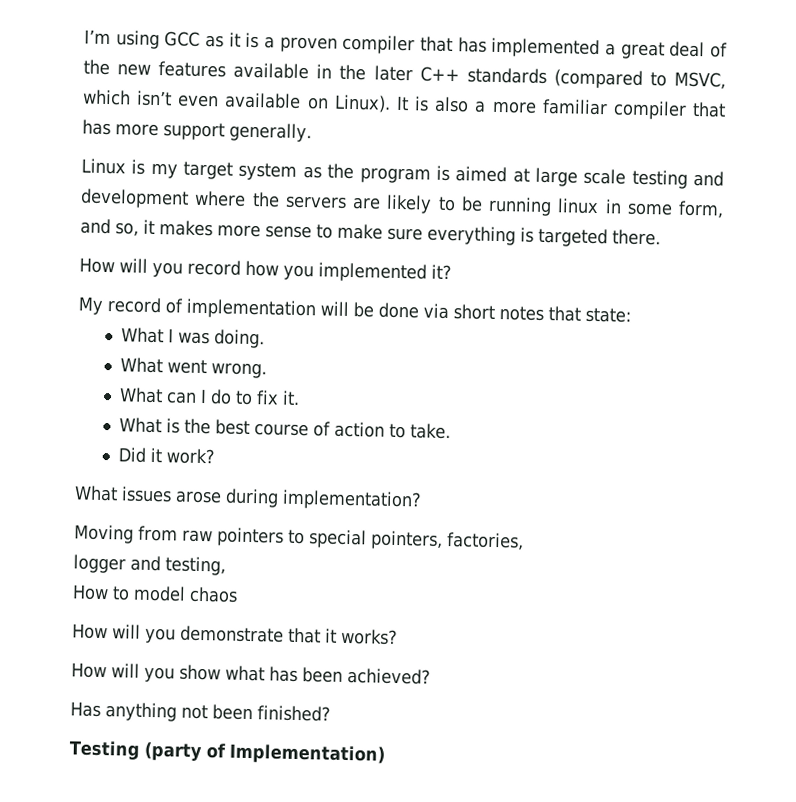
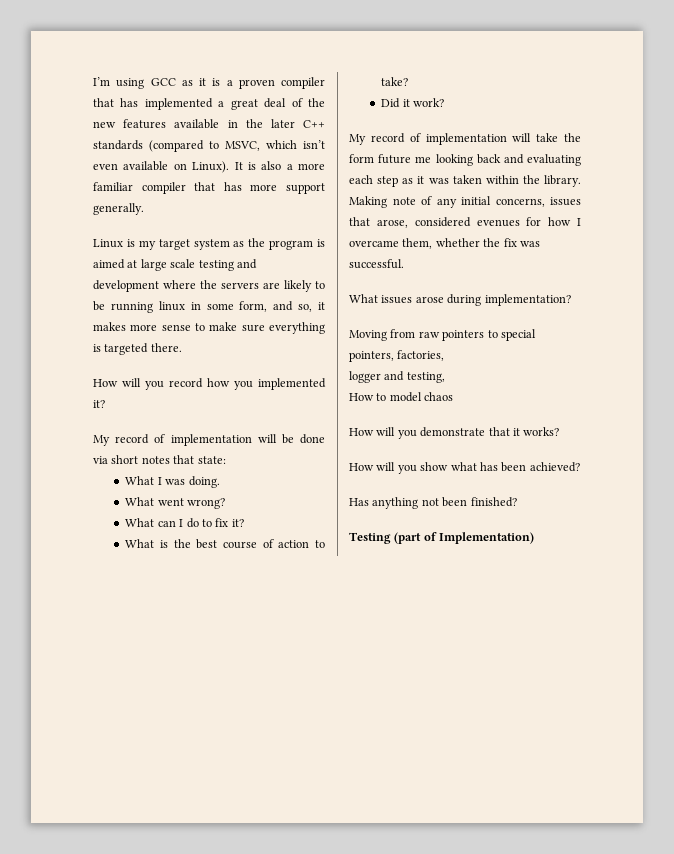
- What went wrong.
+ What went wrong?
- What can I do to fix it.
+ What can I do to fix it?
- What is the best course of action to take.
+ What is the best course of action to take?
+ My record of implementation will take the form future me looking back and evaluating each step as it was taken within the library. Making note of any initial concerns, issues that arose, considered evenues for how I overcame them, whether the fix was successful.
- Testing (party of Implementation)
+ Testing (part of Implementation)

